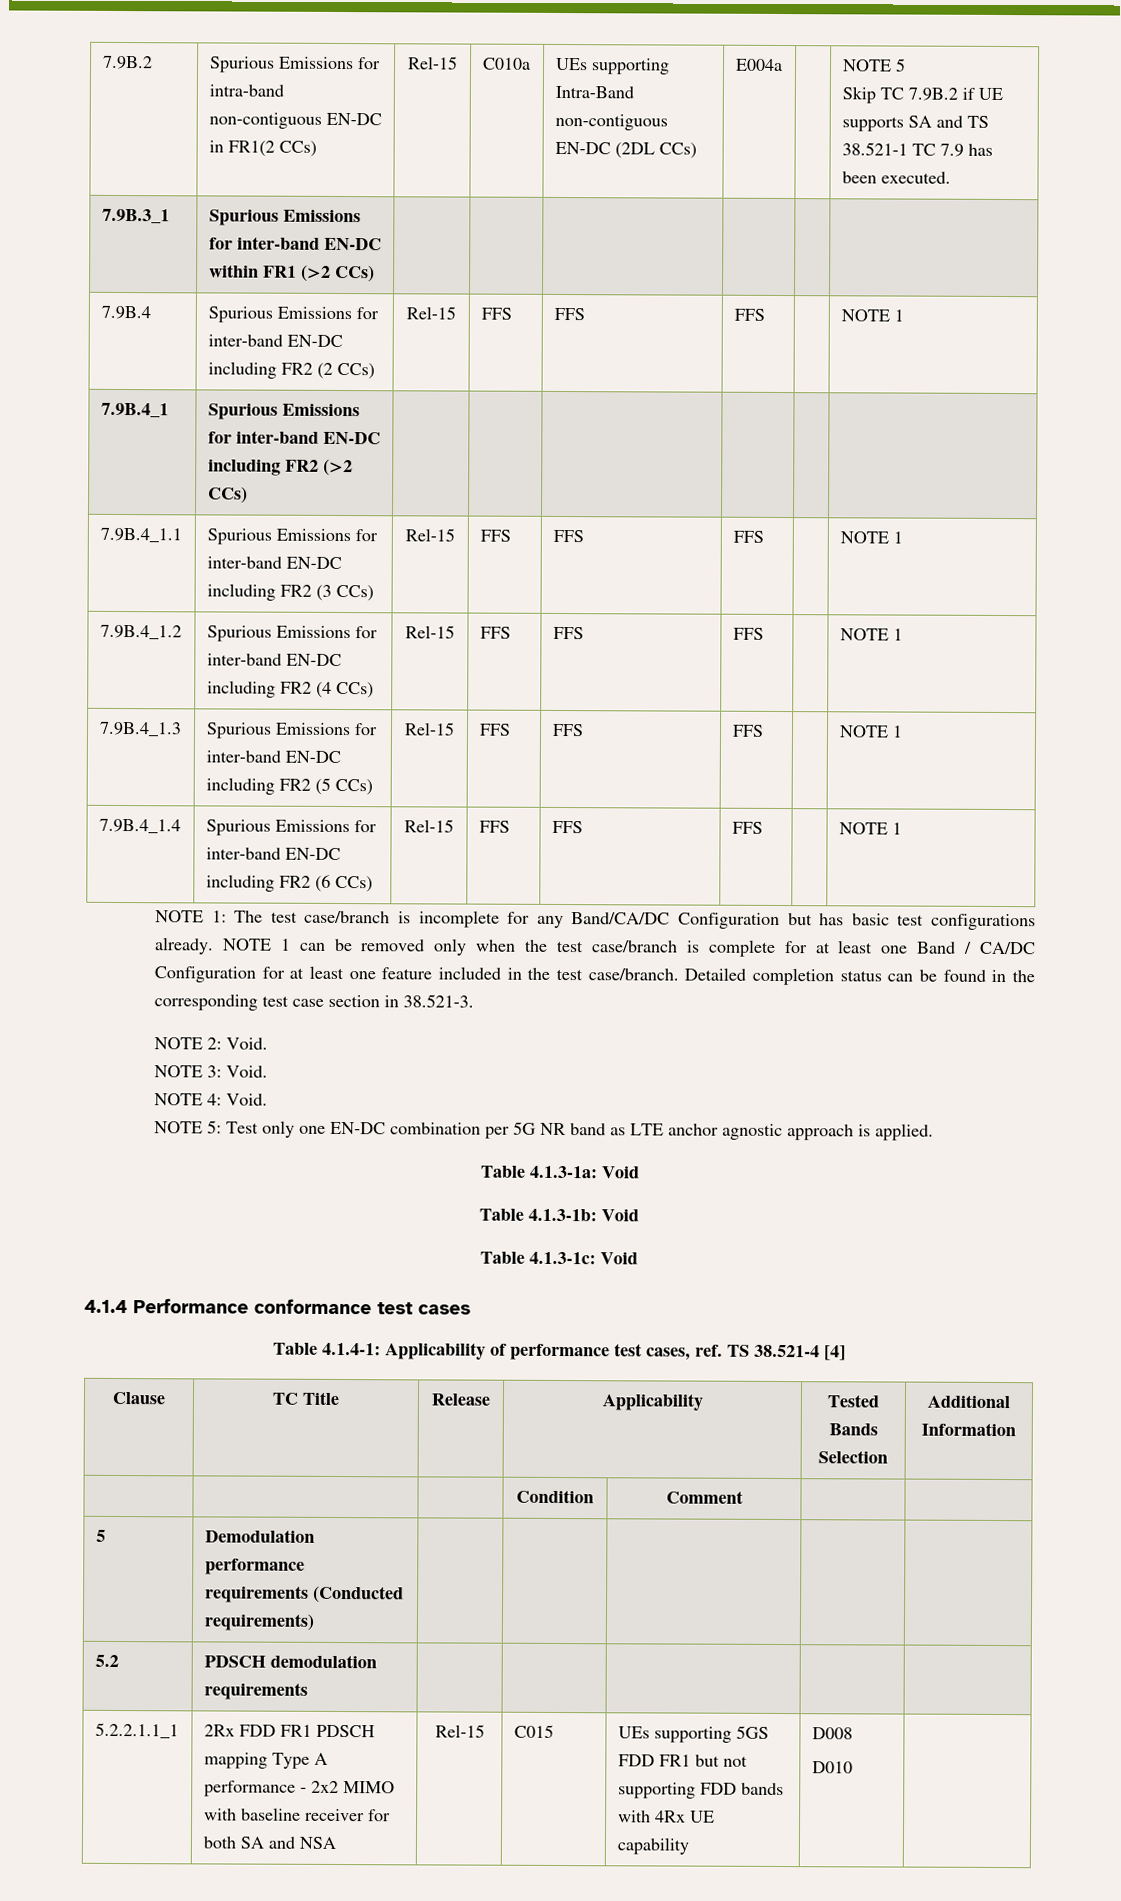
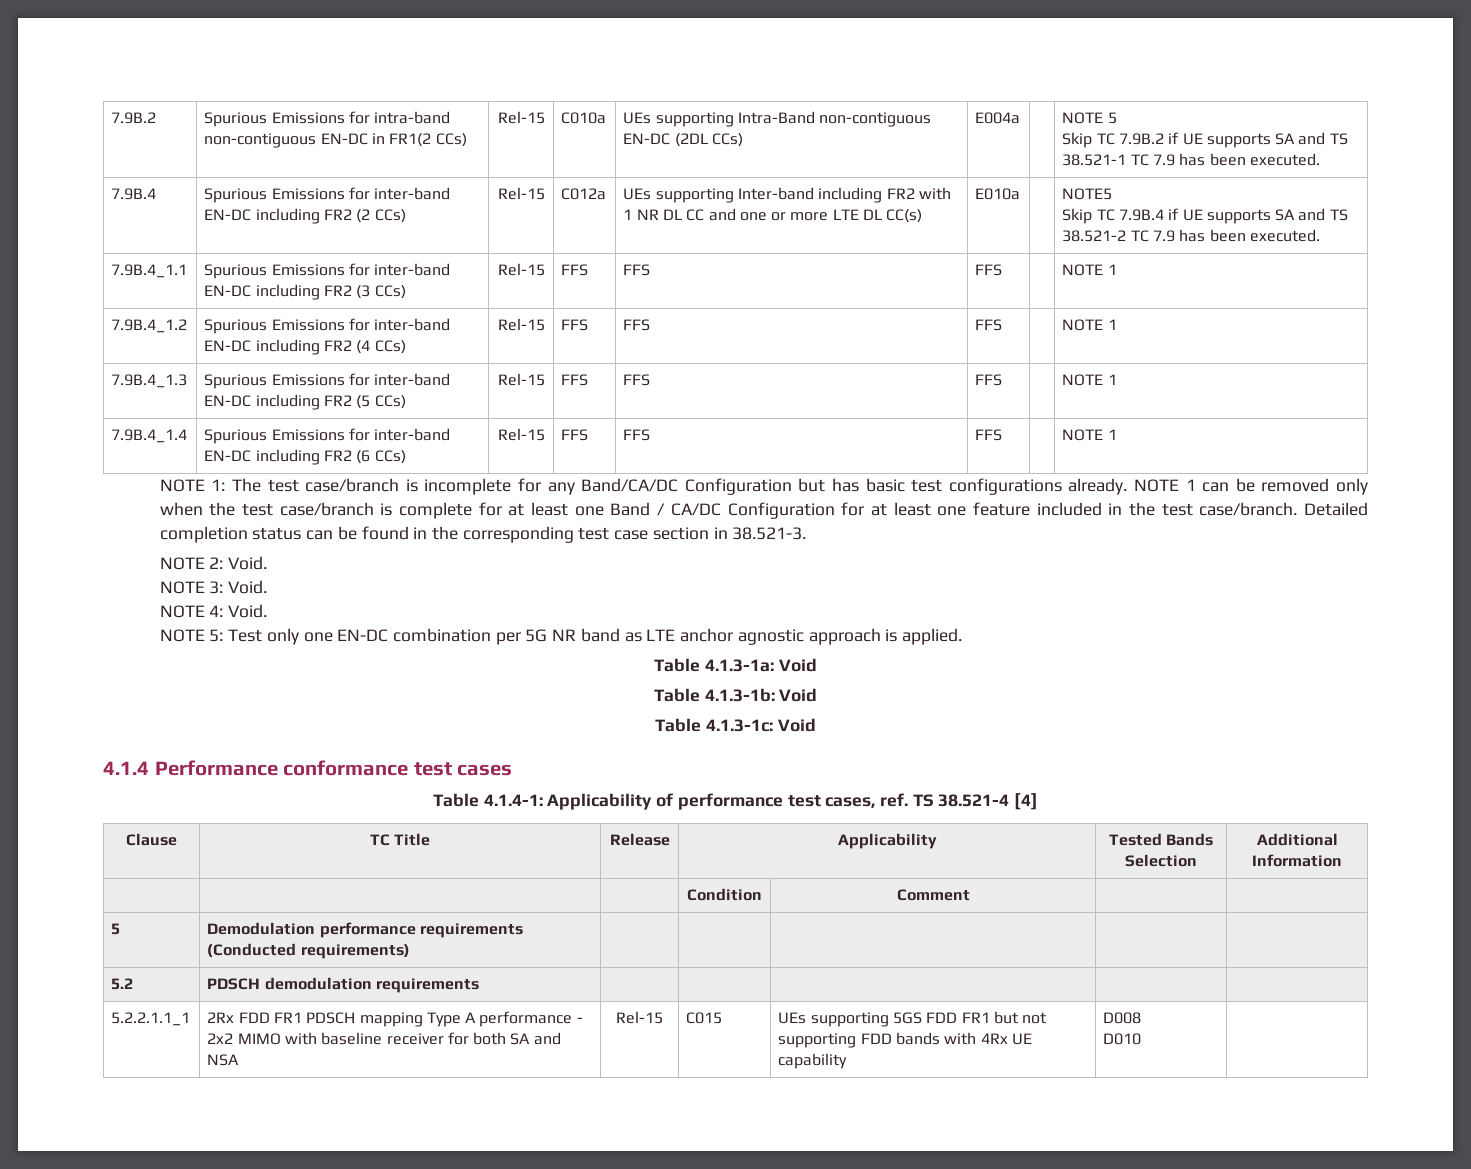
- 7.9B.3_1 | Spurious Emissions for inter-band EN-DC within FR1 (>2 CCs) | | | | | |
- Spurious Emissions for inter-band EN-DC including FR2 (2 CCs) | Rel-15 | FFS | FFS | FFS | | NOTE 1
- 7.9B.4_1 | Spurious Emissions for inter-band EN-DC including FR2 (>2 CCs) | | | | | |
+ Spurious Emissions for inter-band EN-DC including FR2 (2 CCs) | Rel-15 | C012a | UEs supporting Inter-band including FR2 with 1 NR DL CC and one or more LTE DL CC(s) | E010a | | NOTE5
+ Skip TC 7.9B.4 if UE supports SA and TS 38.521-2 TC 7.9 has been executed.

